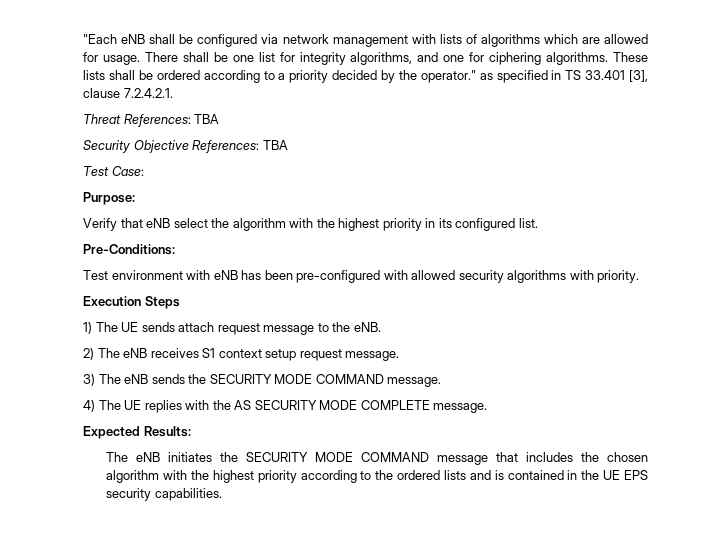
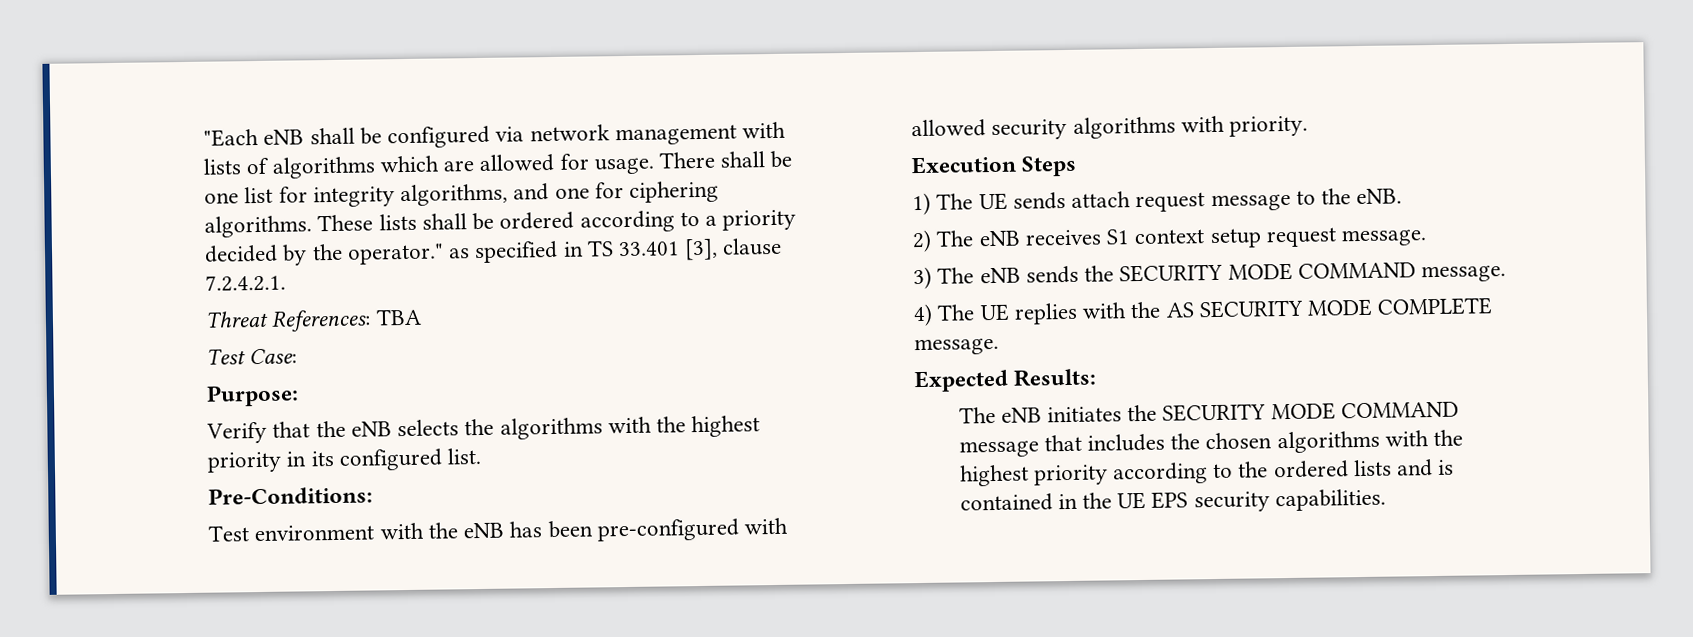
- Security Objective References: TBA
- Verify that eNB select the algorithm with the highest priority in its configured list.
+ Verify that the eNB selects the algorithms with the highest priority in its configured list.
- Test environment with eNB has been pre-configured with allowed security algorithms with priority.
+ Test environment with the eNB has been pre-configured with allowed security algorithms with priority.
- The eNB initiates the SECURITY MODE COMMAND message that includes the chosen algorithm with the highest priority according to the ordered lists and is contained in the UE EPS security capabilities.
+ The eNB initiates the SECURITY MODE COMMAND message that includes the chosen algorithms with the highest priority according to the ordered lists and is contained in the UE EPS security capabilities.

